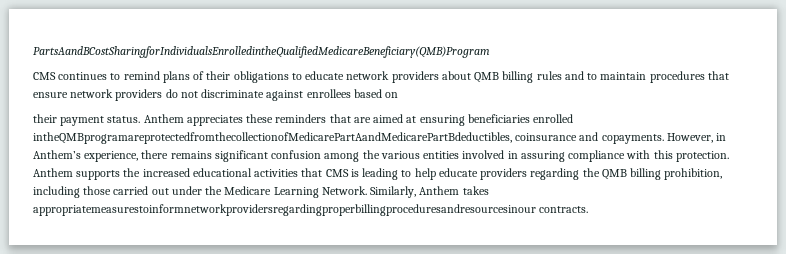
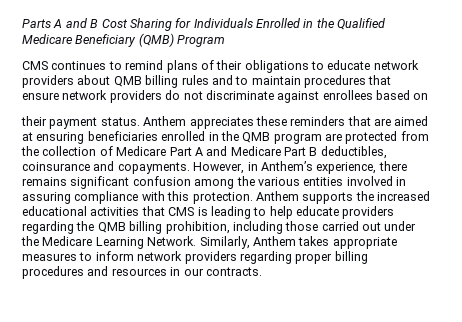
- PartsAandBCostSharingforIndividualsEnrolledintheQualifiedMedicareBeneficiary(QMB)Program
+ Parts A and B Cost Sharing for Individuals Enrolled in the Qualified Medicare Beneficiary (QMB) Program
- Anthem appreciates these reminders that are aimed at ensuring beneficiaries enrolled intheQMBprogramareprotectedfromthecollectionofMedicarePartAandMedicarePartBdeductibles, coinsurance and copayments.
+ Anthem appreciates these reminders that are aimed at ensuring beneficiaries enrolled in the QMB program are protected from the collection of Medicare Part A and Medicare Part B deductibles, coinsurance and copayments.
- Similarly, Anthem takes appropriatemeasurestoinformnetworkprovidersregardingproperbillingproceduresandresourcesinour contracts.
+ Similarly, Anthem takes appropriate measures to inform network providers regarding proper billing procedures and resources in our contracts.

